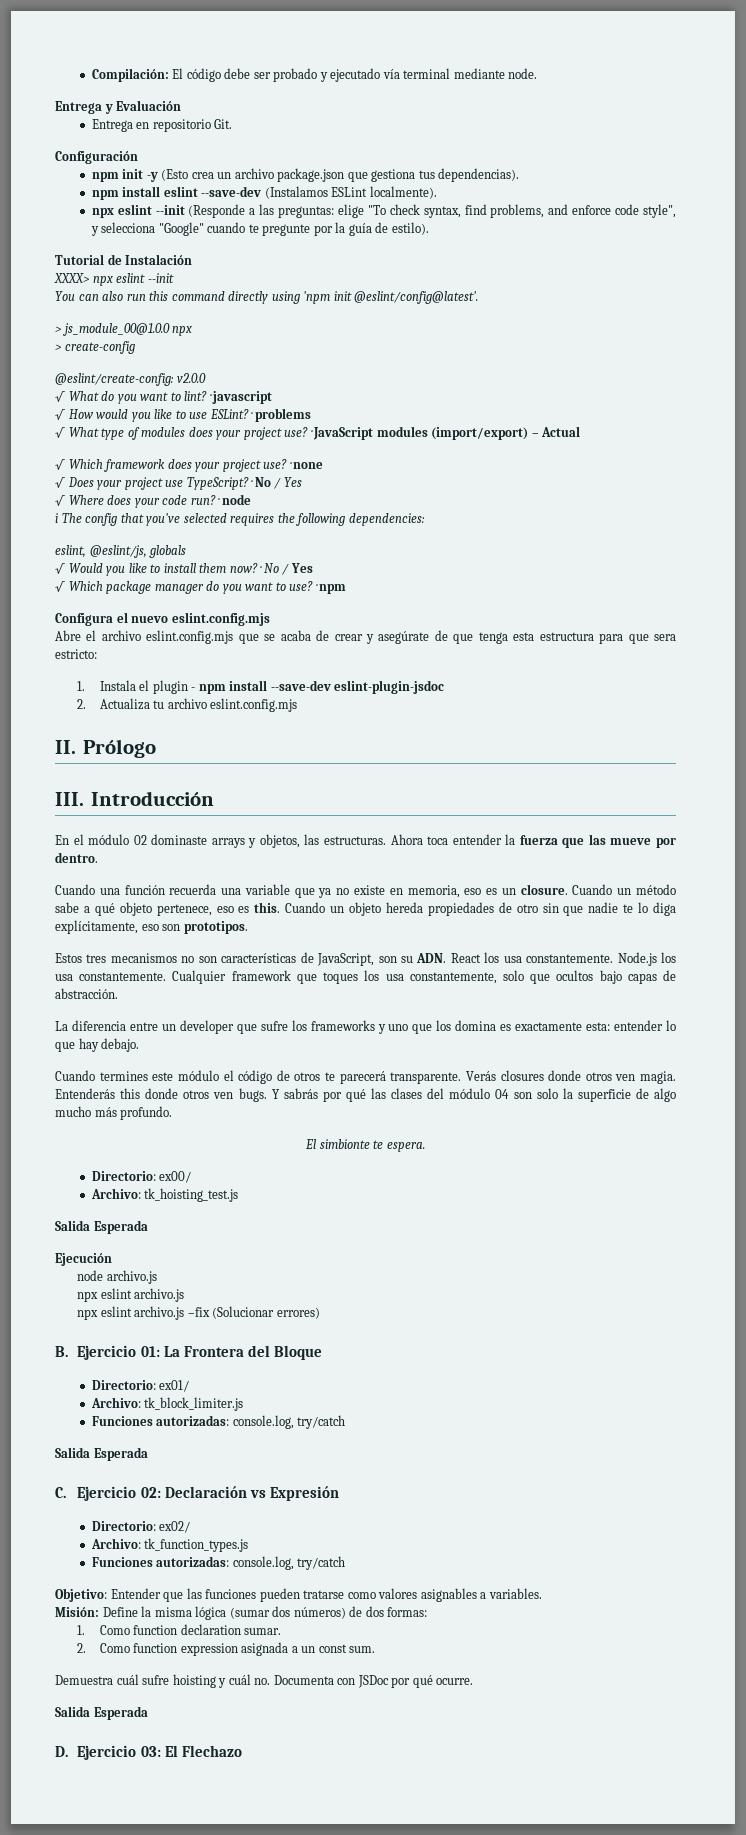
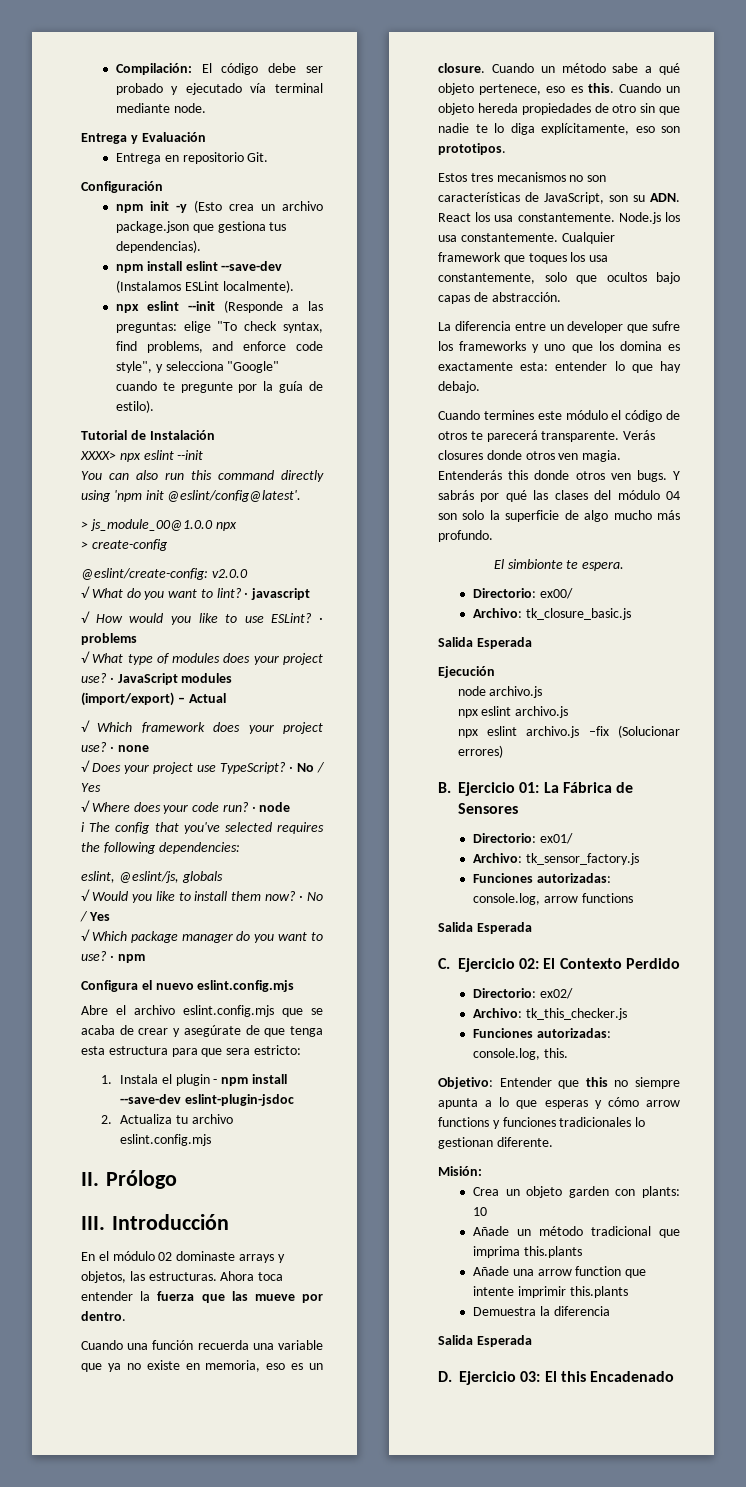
- Archivo: tk_hoisting_test.js
+ Archivo: tk_closure_basic.js
- B. Ejercicio 01: La Frontera del Bloque
+ B. Ejercicio 01: La Fábrica de Sensores
- Archivo: tk_block_limiter.js
- Funciones autorizadas: console.log, try/catch
+ Archivo: tk_sensor_factory.js
+ Funciones autorizadas: console.log, arrow functions
- C. Ejercicio 02: Declaración vs Expresión
+ C. Ejercicio 02: El Contexto Perdido
- Archivo: tk_function_types.js
- Funciones autorizadas: console.log, try/catch
+ Archivo: tk_this_checker.js
+ Funciones autorizadas: console.log, this.
- Objetivo: Entender que las funciones pueden tratarse como valores asignables a variables.
- Misión: Define la misma lógica (sumar dos números) de dos formas:
- 1. Como function declaration sumar.
- 2. Como function expression asignada a un const sum.
- Demuestra cuál sufre hoisting y cuál no. Documenta con JSDoc por qué ocurre.
+ Objetivo: Entender que this no siempre apunta a lo que esperas y cómo arrow functions y funciones tradicionales lo gestionan diferente.
+ Misión:
+ Crea un objeto garden con plants: 10
+ Añade un método tradicional que imprima this.plants
+ Añade una arrow function que intente imprimir this.plants
+ Demuestra la diferencia
- D. Ejercicio 03: El Flechazo
+ D. Ejercicio 03: El this Encadenado

